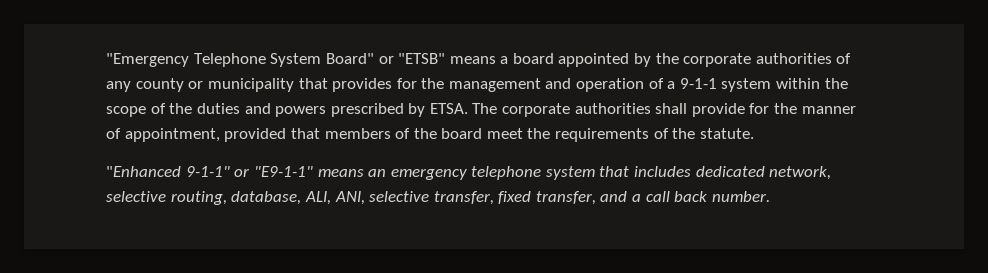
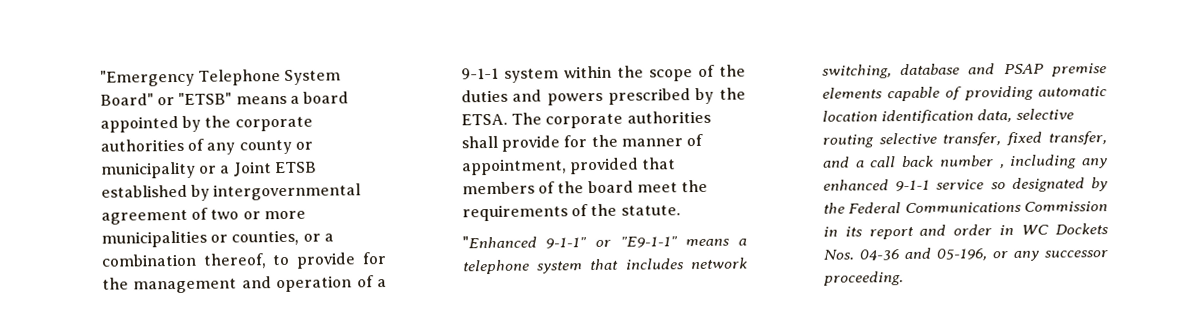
- "Emergency Telephone System Board" or "ETSB" means a board appointed by the corporate authorities of any county or municipality that provides for the management and operation of a 9-1-1 system within the scope of the duties and powers prescribed by ETSA.
+ "Emergency Telephone System Board" or "ETSB" means a board appointed by the corporate authorities of any county or municipality or a Joint ETSB established by intergovernmental agreement of two or more municipalities or counties, or a combination thereof, to provide for the management and operation of a 9-1-1 system within the scope of the duties and powers prescribed by the ETSA.
- "Enhanced 9-1-1" or "E9-1-1" means an emergency telephone system that includes dedicated network, selective routing, database, ALI, ANI, selective transfer, fixed transfer, and a call back number.
+ "Enhanced 9-1-1" or "E9-1-1" means a telephone system that includes network switching, database and PSAP premise elements capable of providing automatic location identification data, selective routing selective transfer, fixed transfer, and a call back number , including any enhanced 9-1-1 service so designated by the Federal Communications Commission in its report and order in WC Dockets Nos. 04-36 and 05-196, or any successor proceeding.

